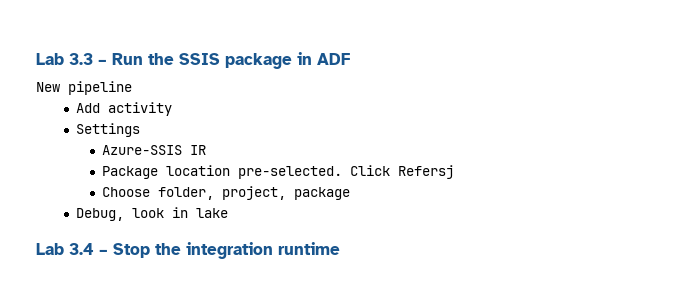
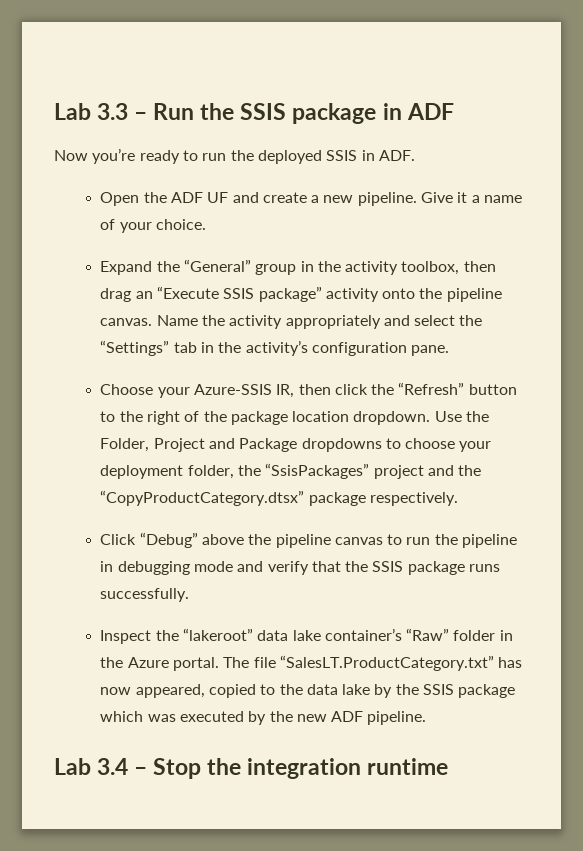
- New pipeline
- Add activity
- Settings
- Azure-SSIS IR
- Package location pre-selected. Click Refersj
- Choose folder, project, package
- Debug, look in lake
+ Now you’re ready to run the deployed SSIS in ADF.
+ Open the ADF UF and create a new pipeline. Give it a name of your choice.
+ Expand the “General” group in the activity toolbox, then drag an “Execute SSIS package” activity onto the pipeline canvas. Name the activity appropriately and select the “Settings” tab in the activity’s configuration pane.
+ Choose your Azure-SSIS IR, then click the “Refresh” button to the right of the package location dropdown. Use the Folder, Project and Package dropdowns to choose your deployment folder, the “SsisPackages” project and the “CopyProductCategory.dtsx” package respectively.
+ Click “Debug” above the pipeline canvas to run the pipeline in debugging mode and verify that the SSIS package runs successfully.
+ Inspect the “lakeroot” data lake container’s “Raw” folder in the Azure portal. The file “SalesLT.ProductCategory.txt” has now appeared, copied to the data lake by the SSIS package which was executed by the new ADF pipeline.

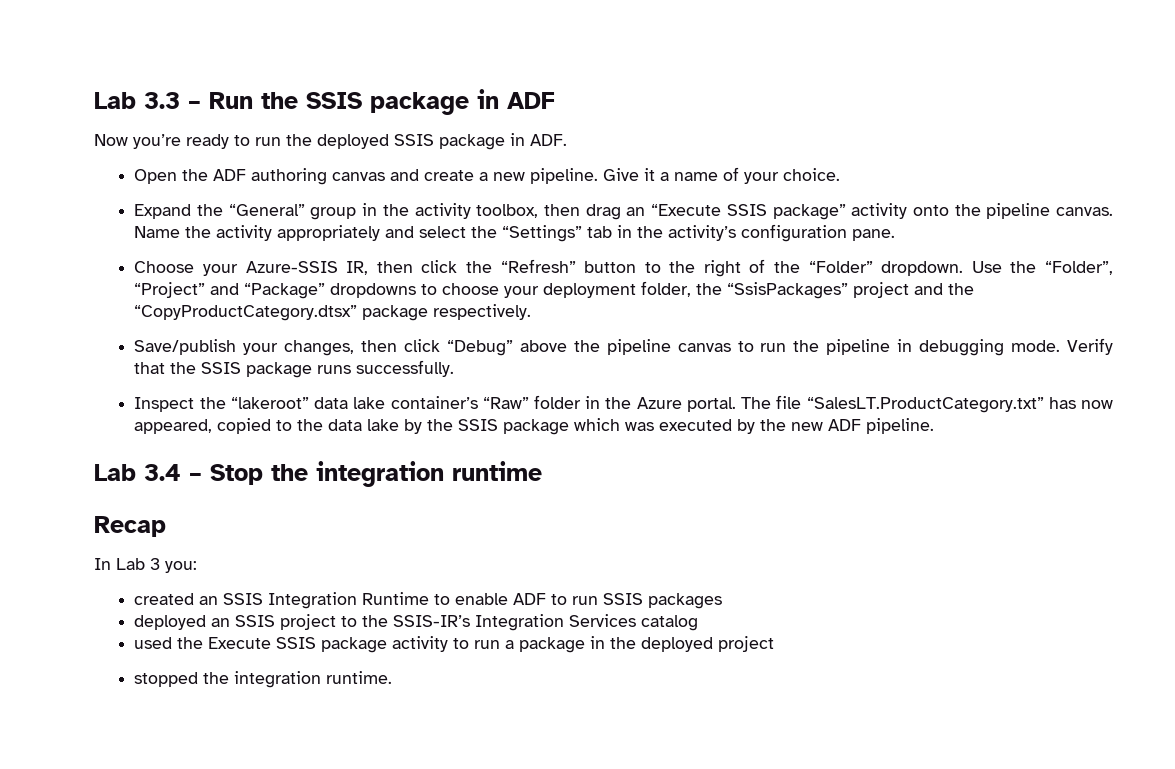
- Now you’re ready to run the deployed SSIS in ADF.
+ Now you’re ready to run the deployed SSIS package in ADF.
- Open the ADF UF and create a new pipeline.
+ Open the ADF authoring canvas and create a new pipeline.
- Choose your Azure-SSIS IR, then click the “Refresh” button to the right of the package location dropdown.
+ Choose your Azure-SSIS IR, then click the “Refresh” button to the right of the “Folder” dropdown.
- Use the Folder, Project and Package dropdowns to choose your deployment folder, the “SsisPackages” project and the “CopyProductCategory.dtsx” package respectively.
+ Use the “Folder”, “Project” and “Package” dropdowns to choose your deployment folder, the “SsisPackages” project and the “CopyProductCategory.dtsx” package respectively.
- Click “Debug” above the pipeline canvas to run the pipeline in debugging mode and verify that the SSIS package runs successfully.
+ Save/publish your changes, then click “Debug” above the pipeline canvas to run the pipeline in debugging mode. Verify that the SSIS package runs successfully.
+ Recap
+ In Lab 3 you:
+ created an SSIS Integration Runtime to enable ADF to run SSIS packages
+ deployed an SSIS project to the SSIS-IR’s Integration Services catalog
+ used the Execute SSIS package activity to run a package in the deployed project
+ stopped the integration runtime.

